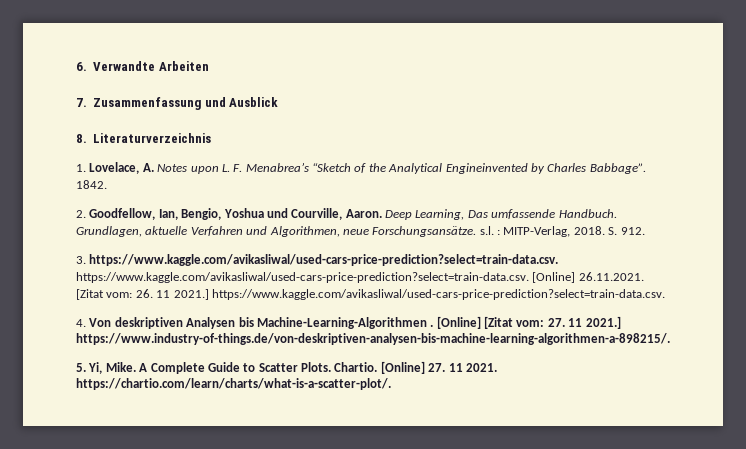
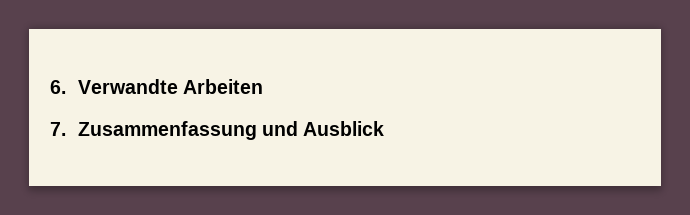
- 8. Literaturverzeichnis
- 1. Lovelace, A. Notes upon L. F. Menabrea’s “Sketch of the Analytical Engineinvented by Charles Babbage”. 1842.
- 2. Goodfellow, Ian, Bengio, Yoshua und Courville, Aaron. Deep Learning, Das umfassende Handbuch. Grundlagen, aktuelle Verfahren und Algorithmen, neue Forschungsansätze. s.l. : MITP-Verlag, 2018. S. 912.
- 3. https://www.kaggle.com/avikasliwal/used-cars-price-prediction?select=train-data.csv. https://www.kaggle.com/avikasliwal/used-cars-price-prediction?select=train-data.csv. [Online] 26.11.2021. [Zitat vom: 26. 11 2021.] https://www.kaggle.com/avikasliwal/used-cars-price-prediction?select=train-data.csv.
- 4. Von deskriptiven Analysen bis Machine-Learning-Algorithmen . [Online] [Zitat vom: 27. 11 2021.] https://www.industry-of-things.de/von-deskriptiven-analysen-bis-machine-learning-algorithmen-a-898215/.
- 5. Yi, Mike. A Complete Guide to Scatter Plots. Chartio. [Online] 27. 11 2021. https://chartio.com/learn/charts/what-is-a-scatter-plot/.

